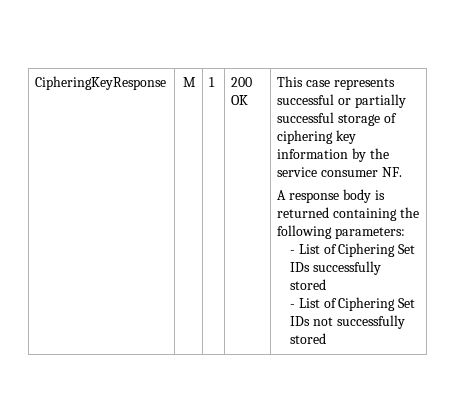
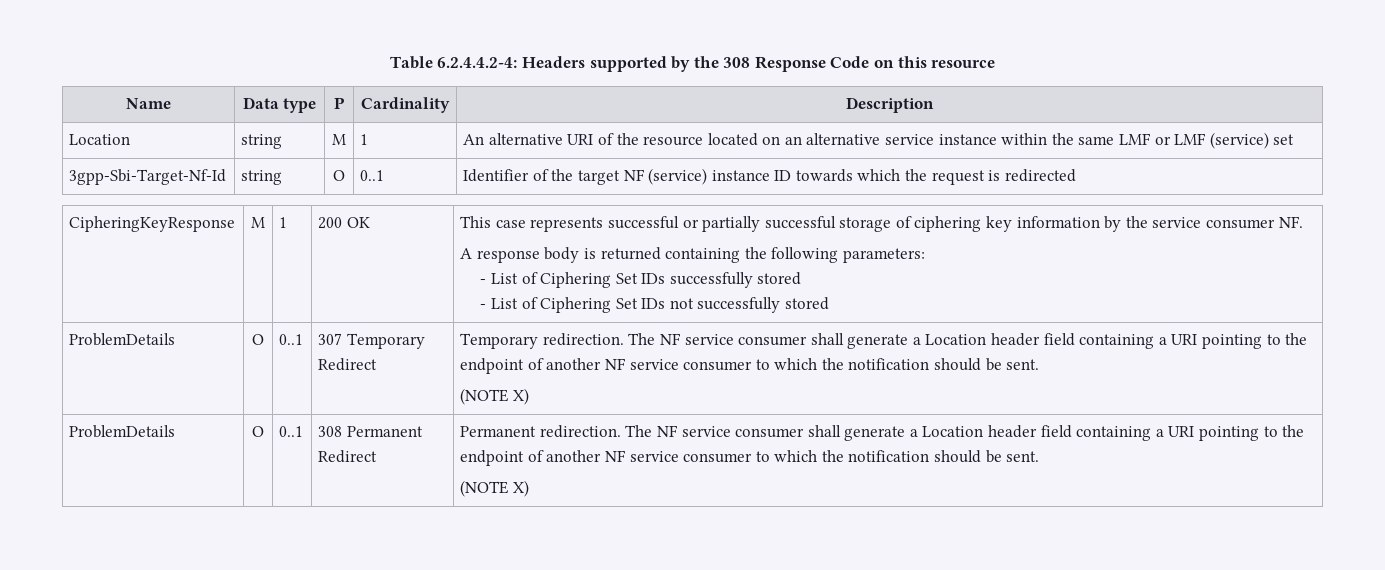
+ Table 6.2.4.4.2-4: Headers supported by the 308 Response Code on this resource
+ Name | Data type | P | Cardinality | Description
+ Location | string | M | 1 | An alternative URI of the resource located on an alternative service instance within the same LMF or LMF (service) set
+ 3gpp-Sbi-Target-Nf-Id | string | O | 0..1 | Identifier of the target NF (service) instance ID towards which the request is redirected
+ ProblemDetails | O | 0..1 | 307 Temporary Redirect | Temporary redirection. The NF service consumer shall generate a Location header field containing a URI pointing to the endpoint of another NF service consumer to which the notification should be sent.
+ (NOTE X)
+ ProblemDetails | O | 0..1 | 308 Permanent Redirect | Permanent redirection. The NF service consumer shall generate a Location header field containing a URI pointing to the endpoint of another NF service consumer to which the notification should be sent.
+ (NOTE X)

